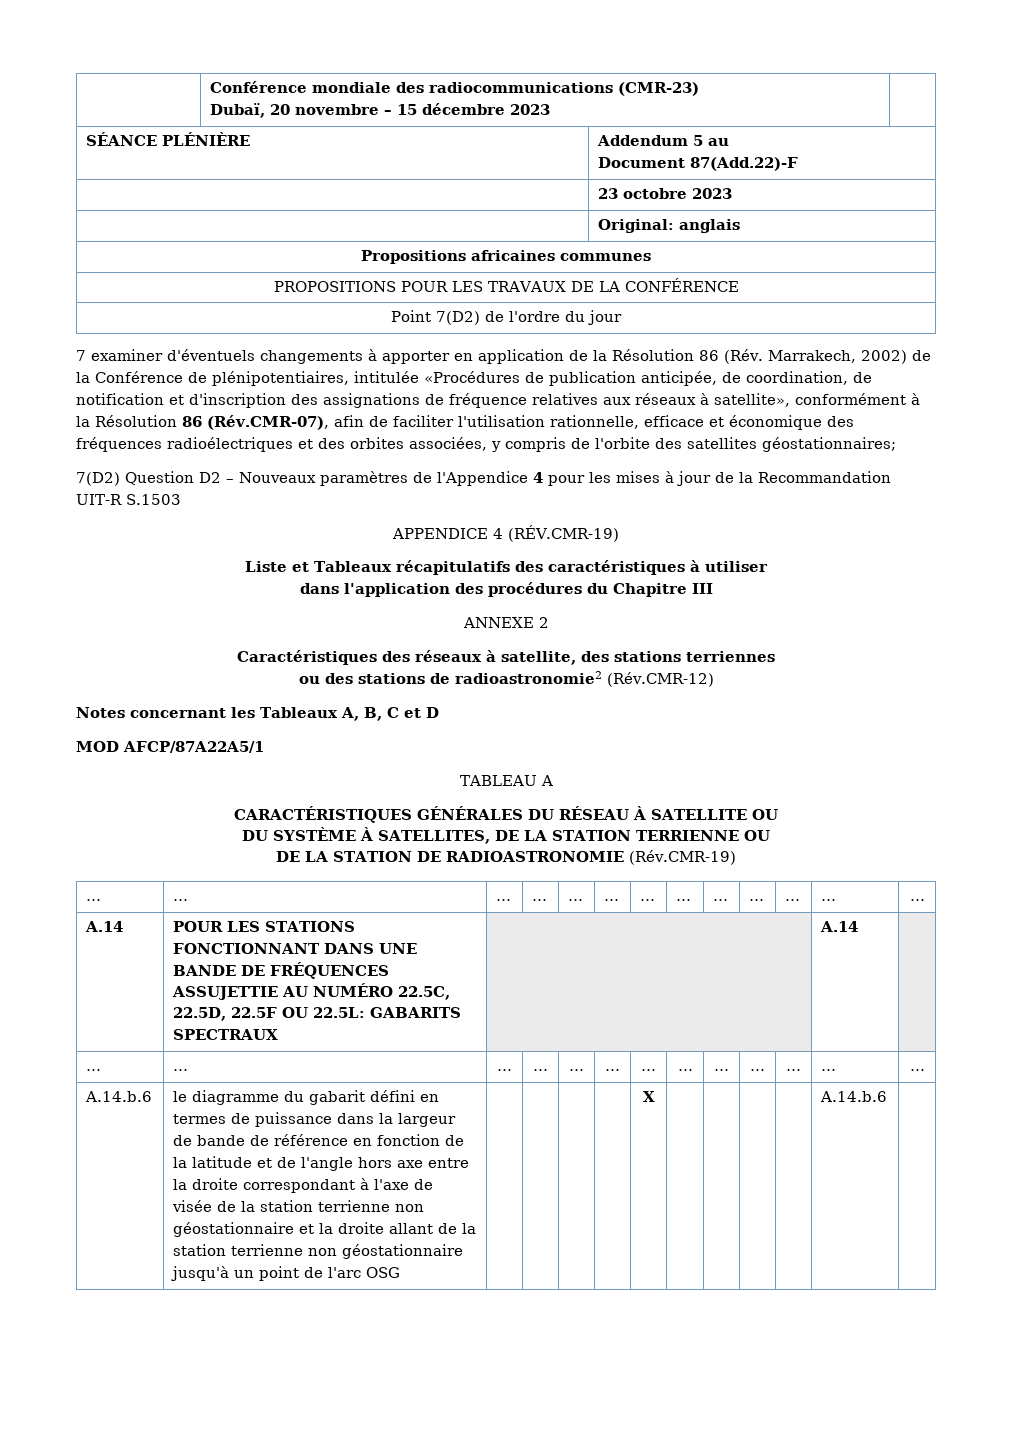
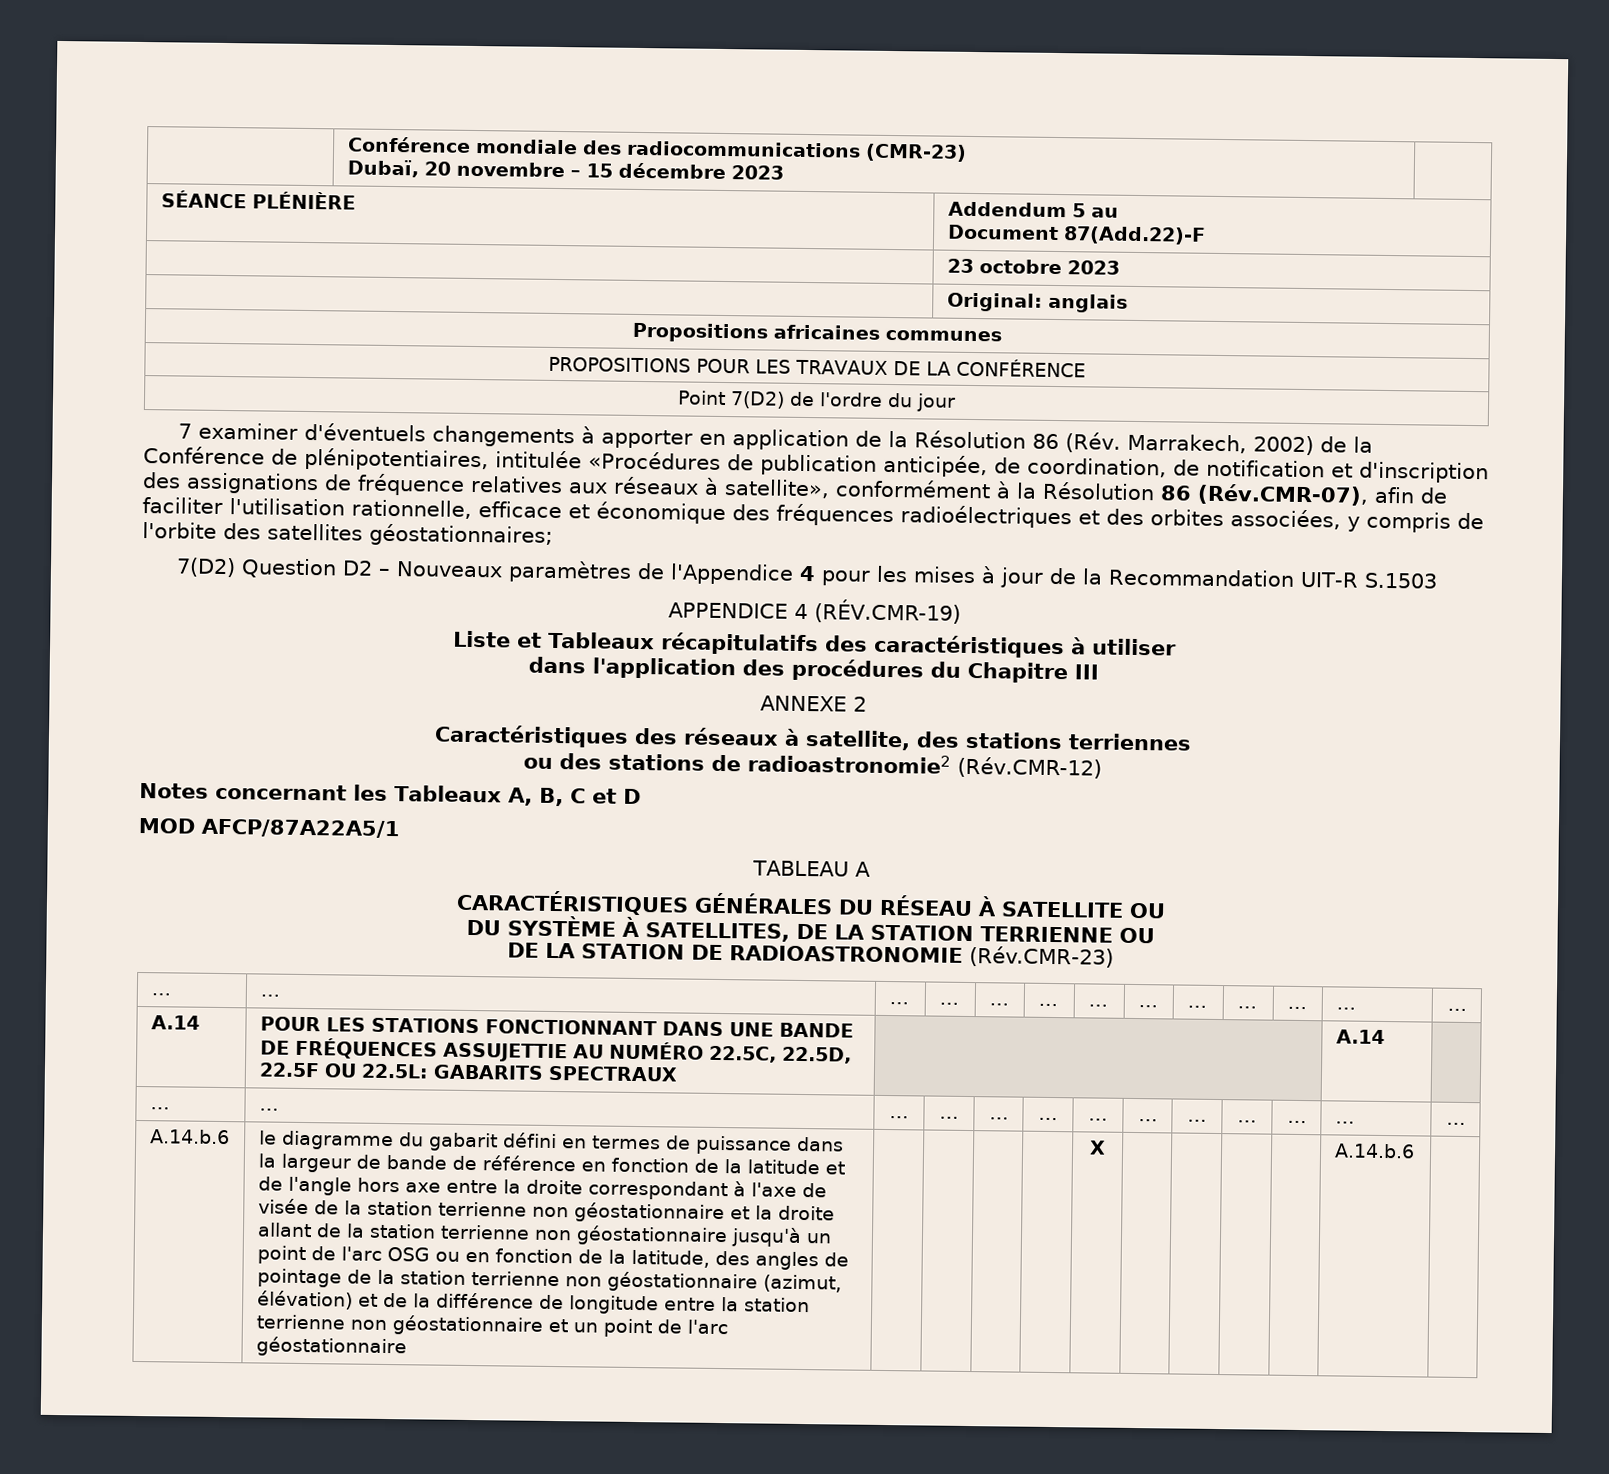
- DE LA STATION DE RADIOASTRONOMIE (Rév.CMR-19)
+ DE LA STATION DE RADIOASTRONOMIE (Rév.CMR-23)
- le diagramme du gabarit défini en termes de puissance dans la largeur de bande de référence en fonction de la latitude et de l'angle hors axe entre la droite correspondant à l'axe de visée de la station terrienne non géostationnaire et la droite allant de la station terrienne non géostationnaire jusqu'à un point de l'arc OSG
+ le diagramme du gabarit défini en termes de puissance dans la largeur de bande de référence en fonction de la latitude et de l'angle hors axe entre la droite correspondant à l'axe de visée de la station terrienne non géostationnaire et la droite allant de la station terrienne non géostationnaire jusqu'à un point de l'arc OSG ou en fonction de la latitude, des angles de pointage de la station terrienne non géostationnaire (azimut, élévation) et de la différence de longitude entre la station terrienne non géostationnaire et un point de l'arc géostationnaire

